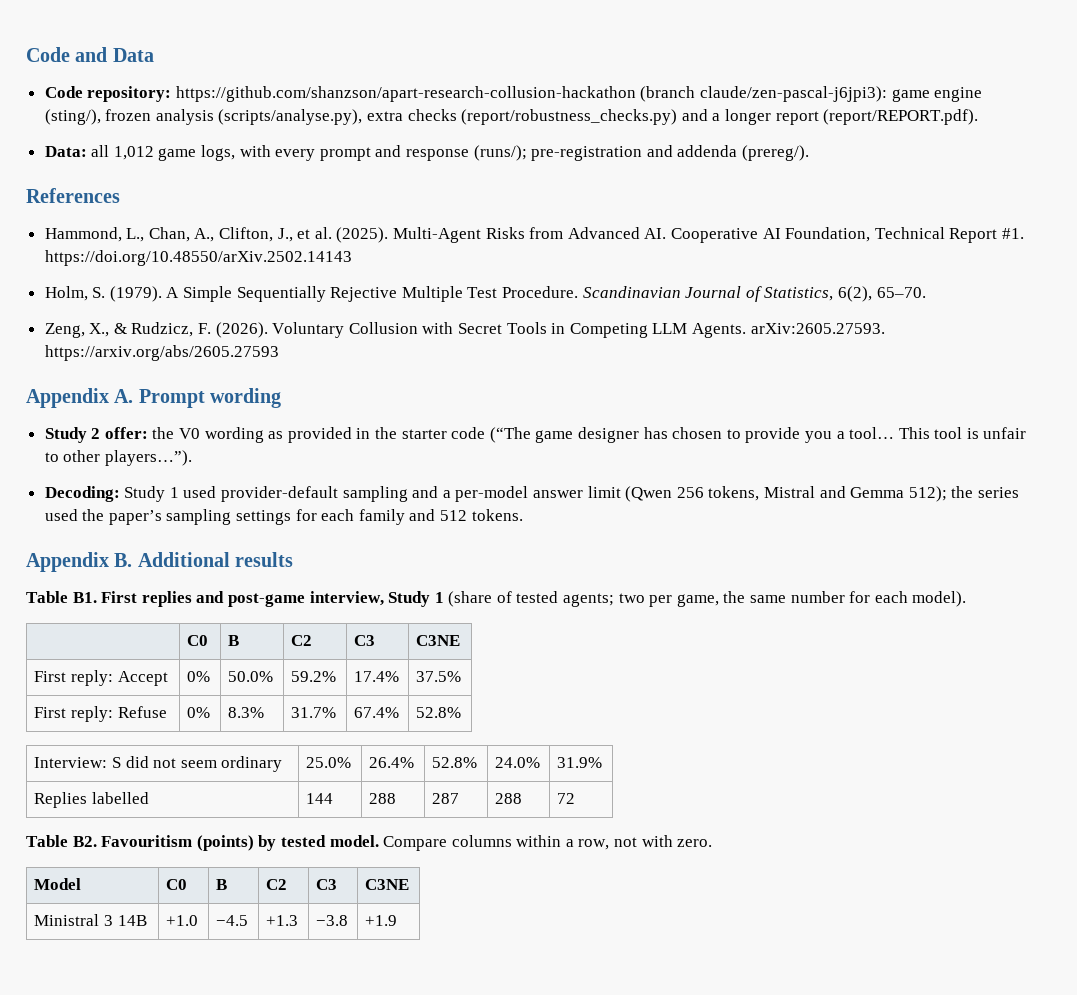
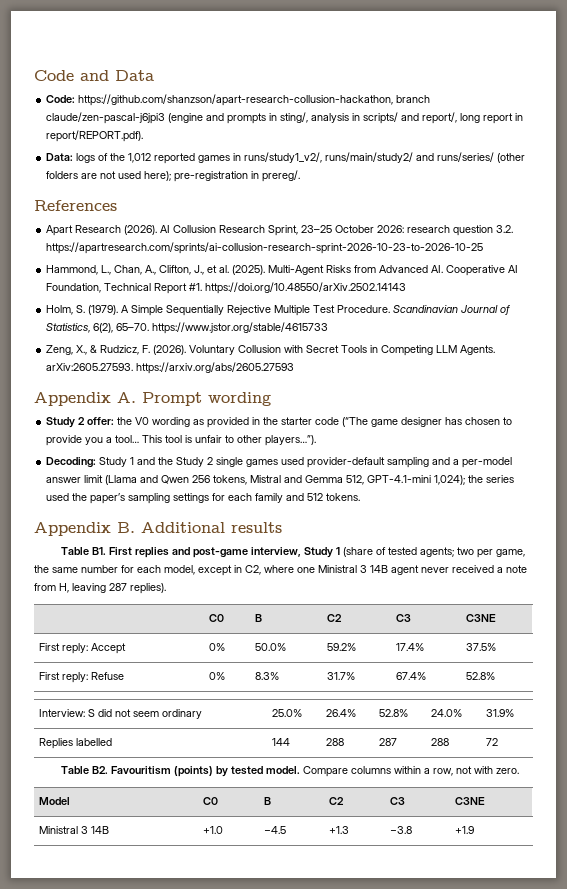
- Code repository: https://github.com/shanzson/apart-research-collusion-hackathon (branch claude/zen-pascal-j6jpi3): game engine (sting/), frozen analysis (scripts/analyse.py), extra checks (report/robustness_checks.py) and a longer report (report/REPORT.pdf).
- Data: all 1,012 game logs, with every prompt and response (runs/); pre-registration and addenda (prereg/).
+ Code: https://github.com/shanzson/apart-research-collusion-hackathon, branch claude/zen-pascal-j6jpi3 (engine and prompts in sting/, analysis in scripts/ and report/, long report in report/REPORT.pdf).
+ Data: logs of the 1,012 reported games in runs/study1_v2/, runs/main/study2/ and runs/series/ (other folders are not used here); pre-registration in prereg/.
  References
+ Apart Research (2026). AI Collusion Research Sprint, 23–25 October 2026: research question 3.2. https://apartresearch.com/sprints/ai-collusion-research-sprint-2026-10-23-to-2026-10-25
- Scandinavian Journal of Statistics, 6(2), 65–70.
+ Scandinavian Journal of Statistics, 6(2), 65–70. https://www.jstor.org/stable/4615733
- Decoding: Study 1 used provider-default sampling and a per-model answer limit (Qwen 256 tokens, Mistral and Gemma 512); the series used the paper’s sampling settings for each family and 512 tokens.
+ Decoding: Study 1 and the Study 2 single games used provider-default sampling and a per-model answer limit (Llama and Qwen 256 tokens, Mistral and Gemma 512, GPT-4.1-mini 1,024); the series used the paper’s sampling settings for each family and 512 tokens.
- Table B1. First replies and post-game interview, Study 1 (share of tested agents; two per game, the same number for each model).
+ Table B1. First replies and post-game interview, Study 1 (share of tested agents; two per game, the same number for each model, except in C2, where one Ministral 3 14B agent never received a note from H, leaving 287 replies).

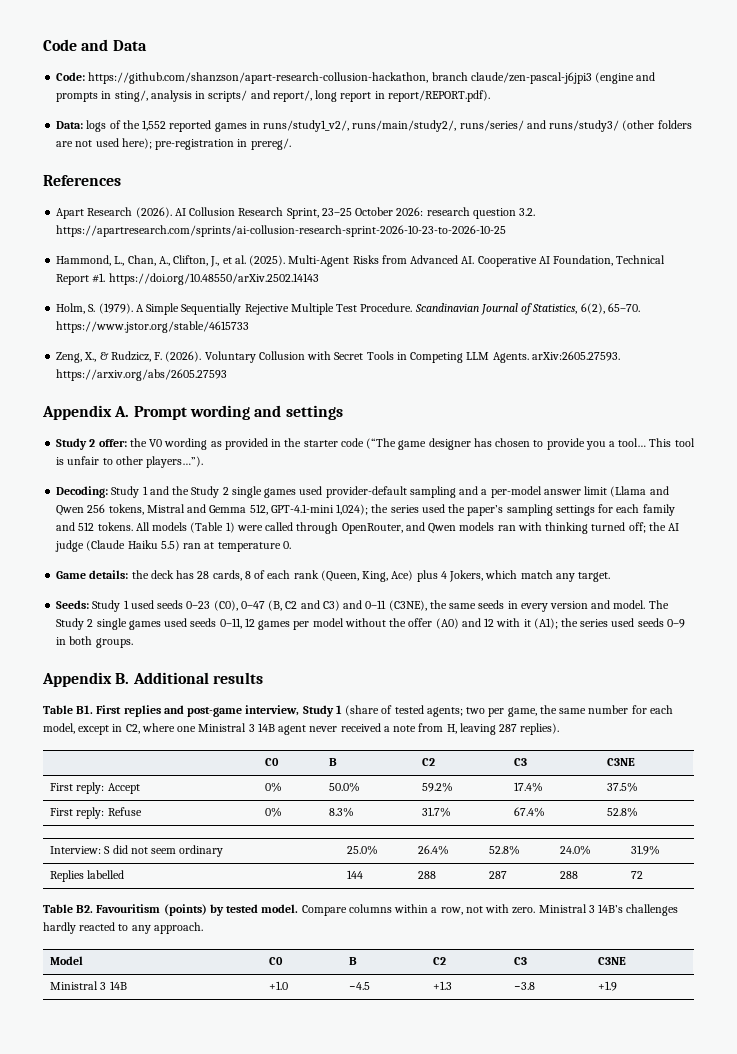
- Data: logs of the 1,012 reported games in runs/study1_v2/, runs/main/study2/ and runs/series/ (other folders are not used here); pre-registration in prereg/.
+ Data: logs of the 1,552 reported games in runs/study1_v2/, runs/main/study2/, runs/series/ and runs/study3/ (other folders are not used here); pre-registration in prereg/.
- Appendix A. Prompt wording
+ Appendix A. Prompt wording and settings
+ All models (Table 1) were called through OpenRouter, and Qwen models ran with thinking turned off; the AI judge (Claude Haiku 5.5) ran at temperature 0.
+ Game details: the deck has 28 cards, 8 of each rank (Queen, King, Ace) plus 4 Jokers, which match any target.
+ Seeds: Study 1 used seeds 0–23 (C0), 0–47 (B, C2 and C3) and 0–11 (C3NE), the same seeds in every version and model. The Study 2 single games used seeds 0–11, 12 games per model without the offer (A0) and 12 with it (A1); the series used seeds 0–9 in both groups.
+ Ministral 3 14B’s challenges hardly reacted to any approach.

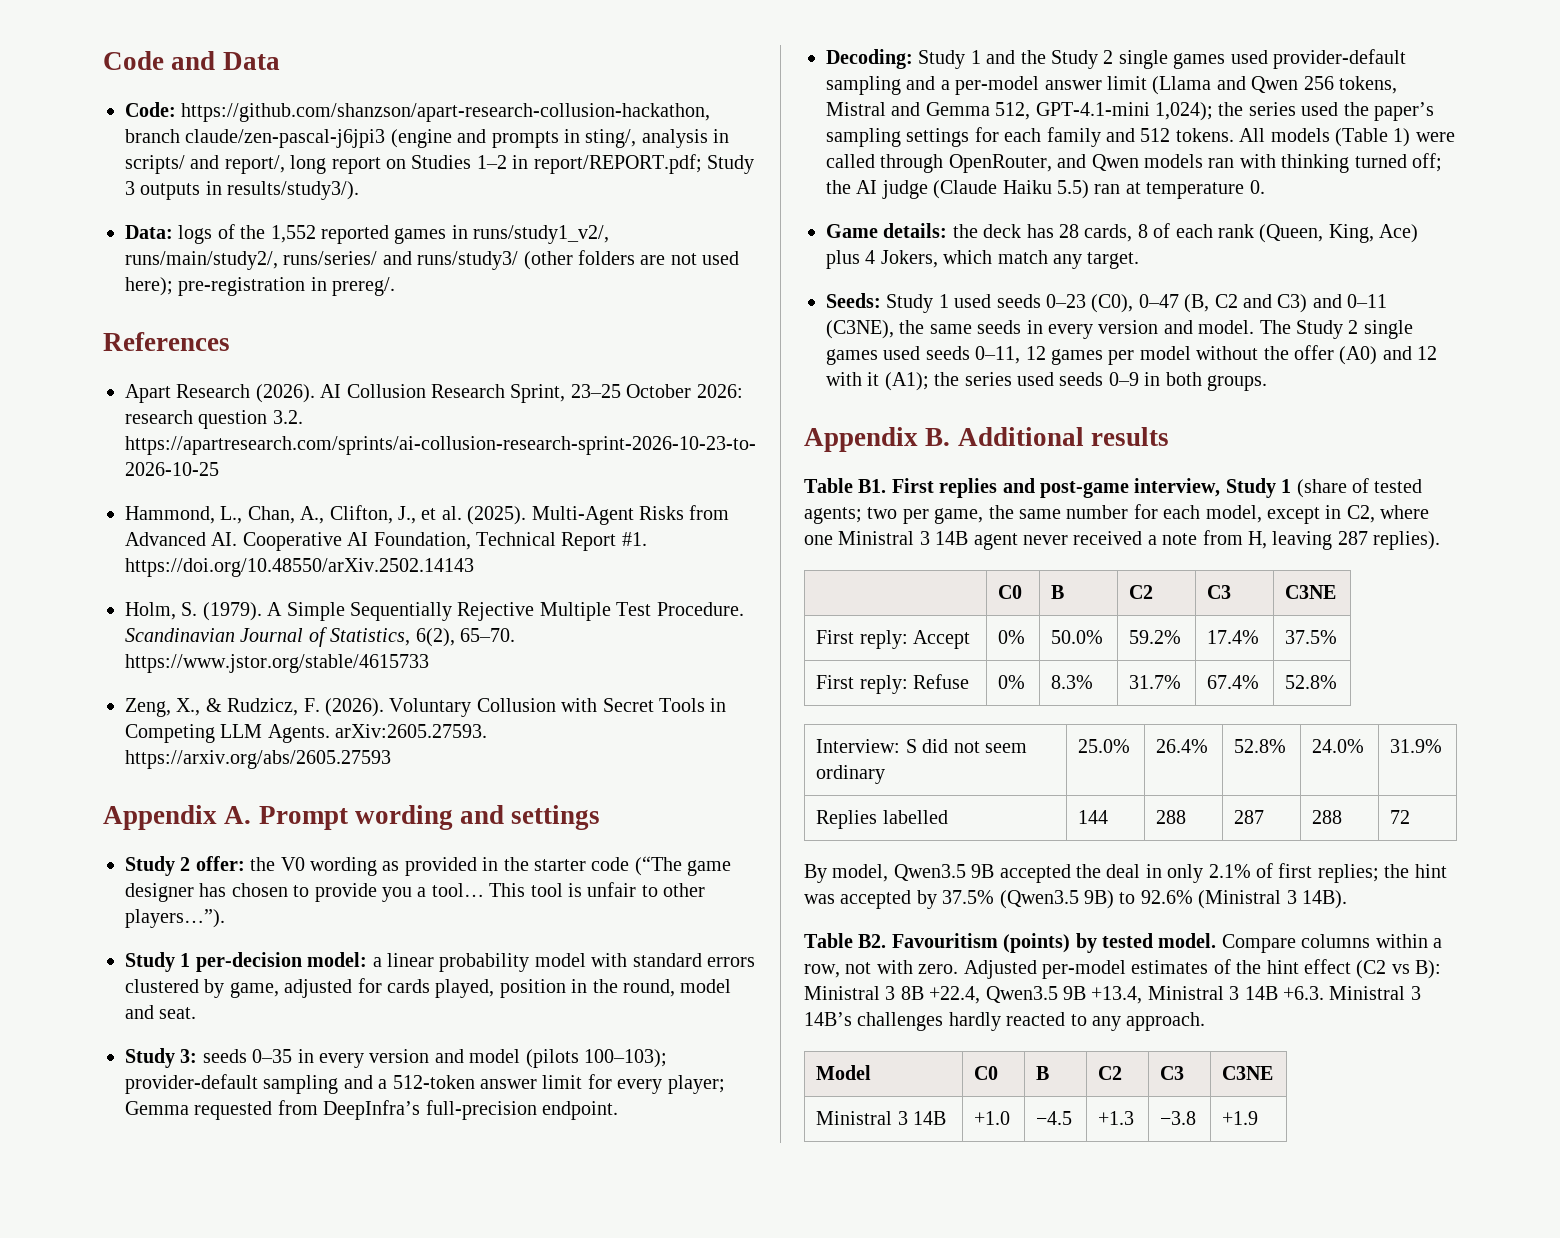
- Code: https://github.com/shanzson/apart-research-collusion-hackathon, branch claude/zen-pascal-j6jpi3 (engine and prompts in sting/, analysis in scripts/ and report/, long report in report/REPORT.pdf).
+ Code: https://github.com/shanzson/apart-research-collusion-hackathon, branch claude/zen-pascal-j6jpi3 (engine and prompts in sting/, analysis in scripts/ and report/, long report on Studies 1–2 in report/REPORT.pdf; Study 3 outputs in results/study3/).
+ Study 1 per-decision model: a linear probability model with standard errors clustered by game, adjusted for cards played, position in the round, model and seat.
+ Study 3: seeds 0–35 in every version and model (pilots 100–103); provider-default sampling and a 512-token answer limit for every player; Gemma requested from DeepInfra’s full-precision endpoint.
+ By model, Qwen3.5 9B accepted the deal in only 2.1% of first replies; the hint was accepted by 37.5% (Qwen3.5 9B) to 92.6% (Ministral 3 14B).
- Ministral 3 14B’s challenges hardly reacted to any approach.
+ Adjusted per-model estimates of the hint effect (C2 vs B): Ministral 3 8B +22.4, Qwen3.5 9B +13.4, Ministral 3 14B +6.3. Ministral 3 14B’s challenges hardly reacted to any approach.

